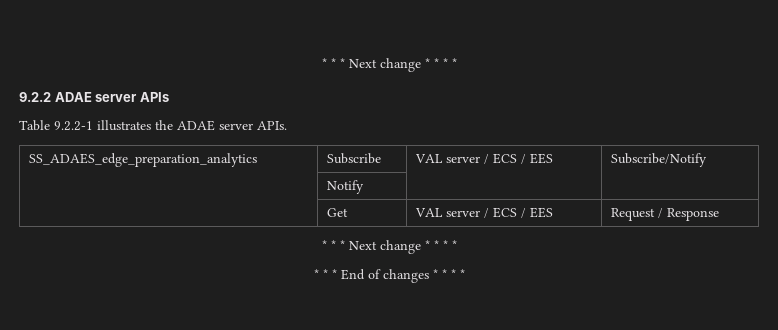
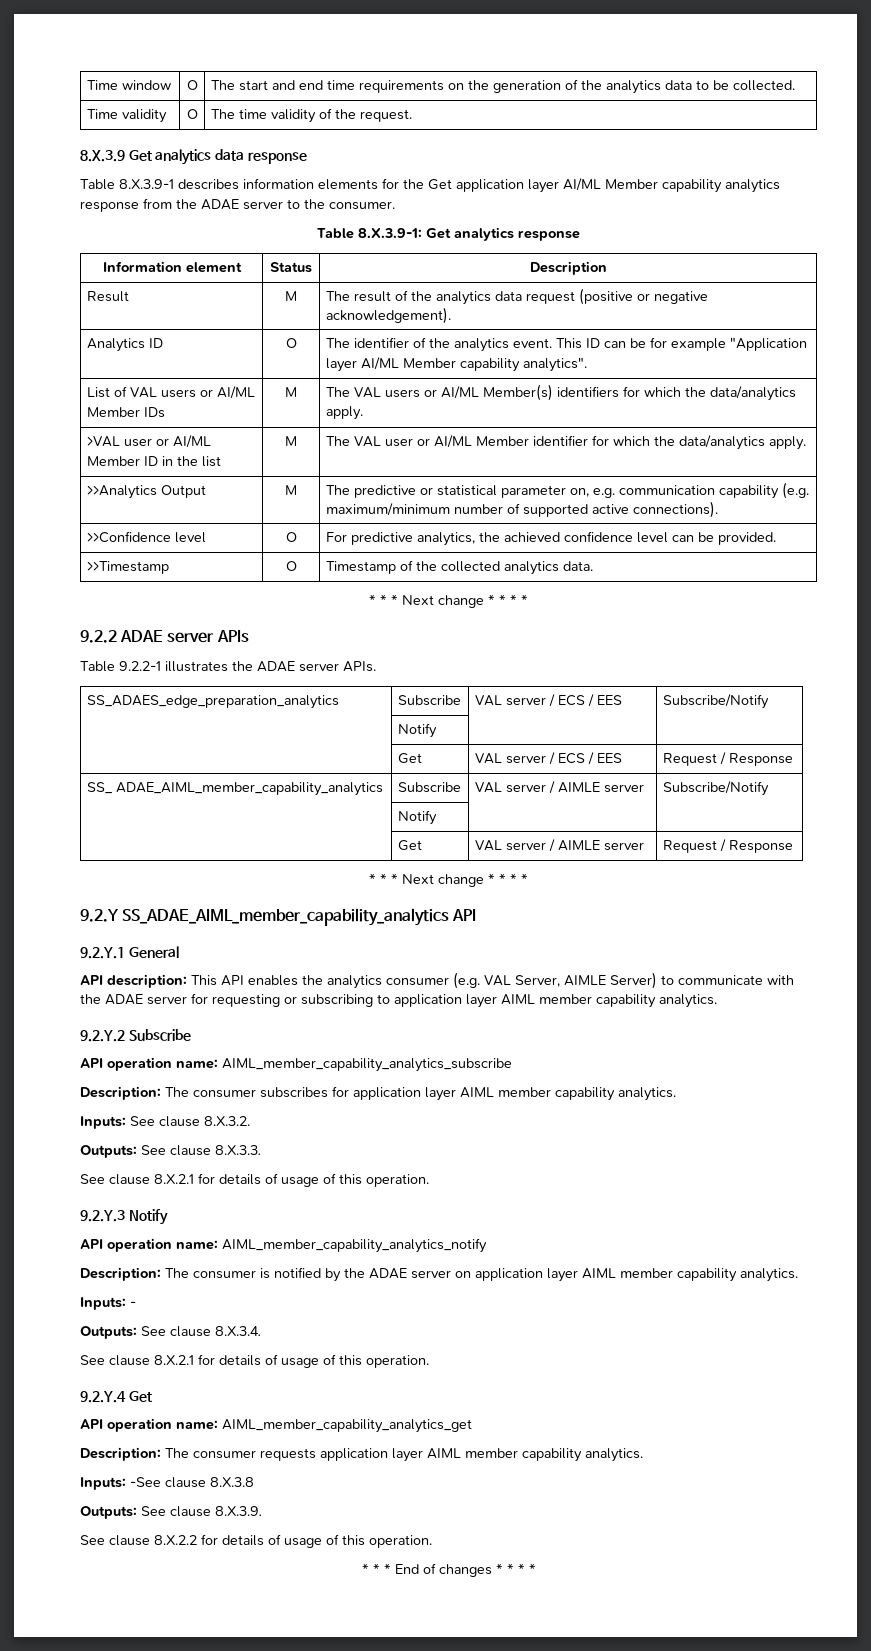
+ Time window | O | The start and end time requirements on the generation of the analytics data to be collected.
+ Time validity | O | The time validity of the request.
+ 8.X.3.9 Get analytics data response
+ Table 8.X.3.9-1 describes information elements for the Get application layer AI/ML Member capability analytics response from the ADAE server to the consumer.
+ Table 8.X.3.9-1: Get analytics response
+ Information element | Status | Description
+ Result | M | The result of the analytics data request (positive or negative acknowledgement).
+ Analytics ID | O | The identifier of the analytics event. This ID can be for example "Application layer AI/ML Member capability analytics".
+ List of VAL users or AI/ML Member IDs | M | The VAL users or AI/ML Member(s) identifiers for which the data/analytics apply.
+ >VAL user or AI/ML Member ID in the list | M | The VAL user or AI/ML Member identifier for which the data/analytics apply.
+ >>Analytics Output | M | The predictive or statistical parameter on, e.g. communication capability (e.g. maximum/minimum number of supported active connections).
+ >>Confidence level | O | For predictive analytics, the achieved confidence level can be provided.
+ >>Timestamp | O | Timestamp of the collected analytics data.
  | Get | VAL server / ECS / EES | Request / Response
+ SS_ ADAE_AIML_member_capability_analytics | Subscribe | VAL server / AIMLE server | Subscribe/Notify
+ | Notify | |
+ | Get | VAL server / AIMLE server | Request / Response
  * * * Next change * * * *
+ 9.2.Y SS_ADAE_AIML_member_capability_analytics API
+ 9.2.Y.1 General
+ API description: This API enables the analytics consumer (e.g. VAL Server, AIMLE Server) to communicate with the ADAE server for requesting or subscribing to application layer AIML member capability analytics.
+ 9.2.Y.2 Subscribe
+ API operation name: AIML_member_capability_analytics_subscribe
+ Description: The consumer subscribes for application layer AIML member capability analytics.
+ Inputs: See clause 8.X.3.2.
+ Outputs: See clause 8.X.3.3.
+ See clause 8.X.2.1 for details of usage of this operation.
+ 9.2.Y.3 Notify
+ API operation name: AIML_member_capability_analytics_notify
+ Description: The consumer is notified by the ADAE server on application layer AIML member capability analytics.
+ Inputs: -
+ Outputs: See clause 8.X.3.4.
+ See clause 8.X.2.1 for details of usage of this operation.
+ 9.2.Y.4 Get
+ API operation name: AIML_member_capability_analytics_get
+ Description: The consumer requests application layer AIML member capability analytics.
+ Inputs: -See clause 8.X.3.8
+ Outputs: See clause 8.X.3.9.
+ See clause 8.X.2.2 for details of usage of this operation.

